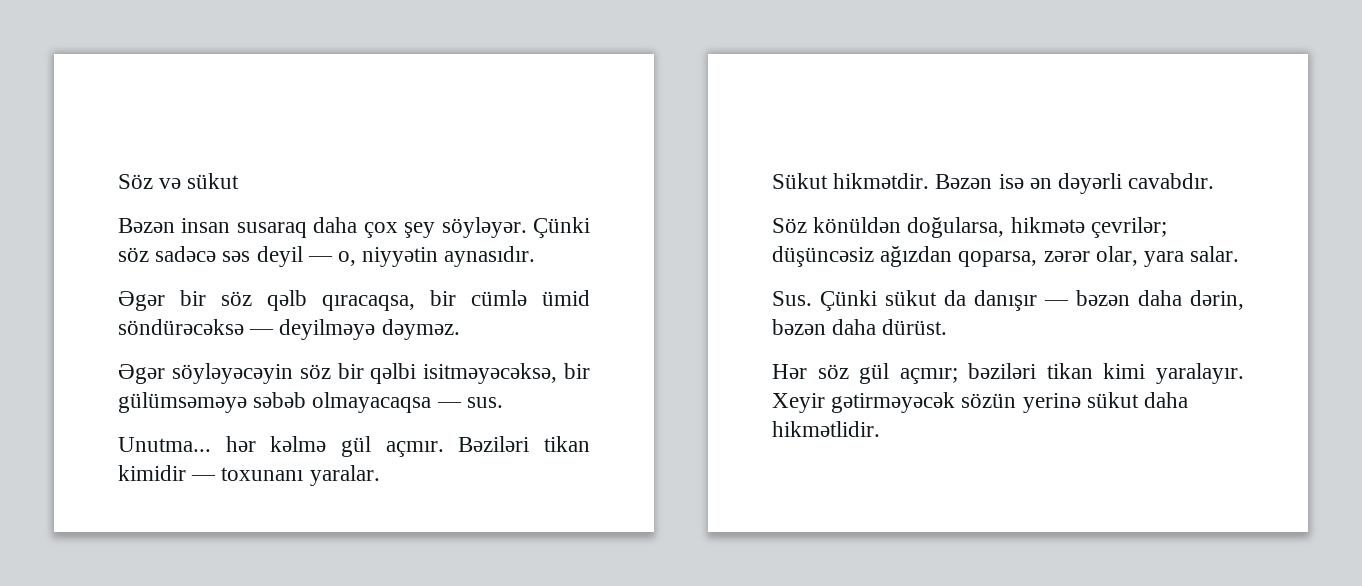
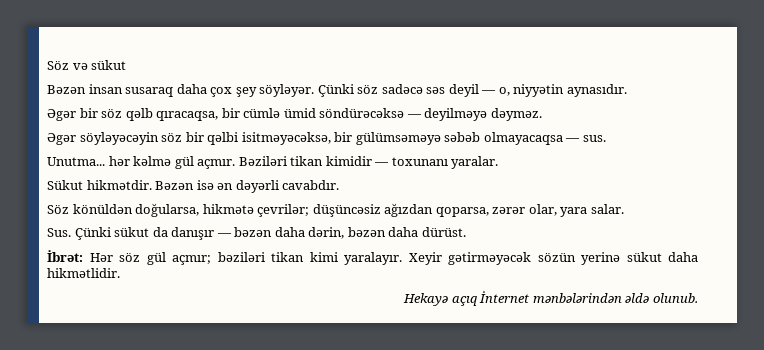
- Hər söz gül açmır; bəziləri tikan kimi yaralayır.
+ İbrət: Hər söz gül açmır; bəziləri tikan kimi yaralayır.
+ Hekayə açıq İnternet mənbələrindən əldə olunub.

